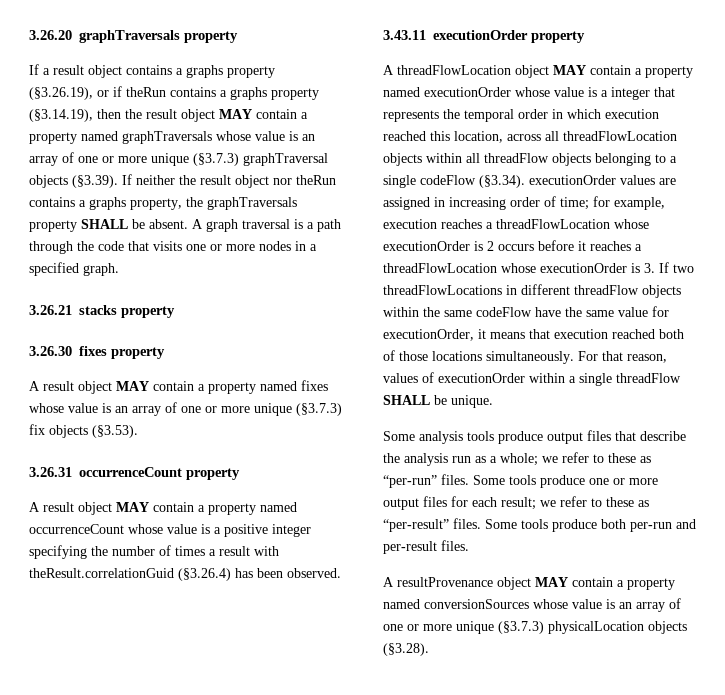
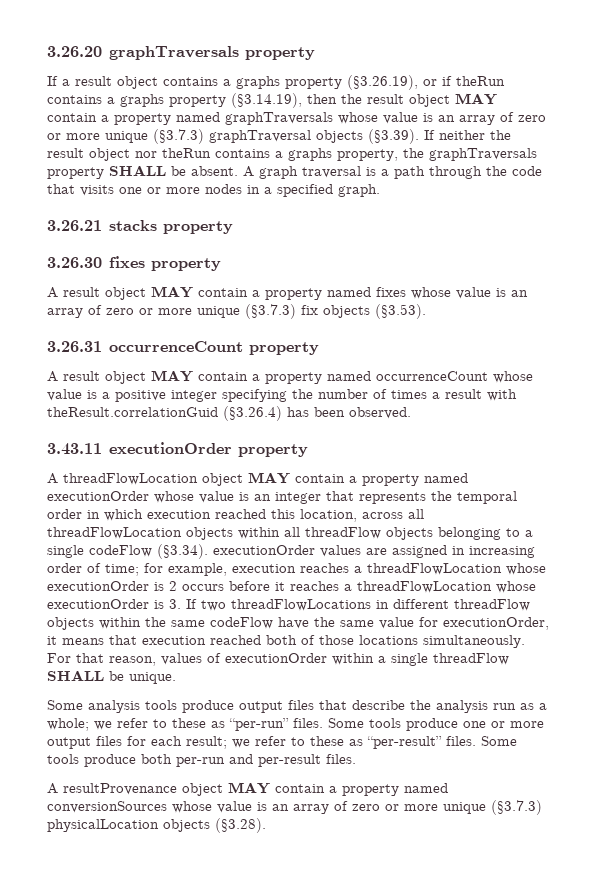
- If a result object contains a graphs property (§3.26.19), or if theRun contains a graphs property (§3.14.19), then the result object MAY contain a property named graphTraversals whose value is an array of one or more unique (§3.7.3) graphTraversal objects (§3.39). If neither the result object nor theRun contains a graphs property, the graphTraversals property SHALL be absent.
+ If a result object contains a graphs property (§3.26.19), or if theRun contains a graphs property (§3.14.19), then the result object MAY contain a property named graphTraversals whose value is an array of zero or more unique (§3.7.3) graphTraversal objects (§3.39). If neither the result object nor theRun contains a graphs property, the graphTraversals property SHALL be absent.
- A result object MAY contain a property named fixes whose value is an array of one or more unique (§3.7.3) fix objects (§3.53).
+ A result object MAY contain a property named fixes whose value is an array of zero or more unique (§3.7.3) fix objects (§3.53).
- A threadFlowLocation object MAY contain a property named executionOrder whose value is a integer that represents the temporal order in which execution reached this location, across all threadFlowLocation objects within all threadFlow objects belonging to a single codeFlow (§3.34). executionOrder values are assigned in increasing order of time;
+ A threadFlowLocation object MAY contain a property named executionOrder whose value is an integer that represents the temporal order in which execution reached this location, across all threadFlowLocation objects within all threadFlow objects belonging to a single codeFlow (§3.34). executionOrder values are assigned in increasing order of time;
- A resultProvenance object MAY contain a property named conversionSources whose value is an array of one or more unique (§3.7.3) physicalLocation objects (§3.28).
+ A resultProvenance object MAY contain a property named conversionSources whose value is an array of zero or more unique (§3.7.3) physicalLocation objects (§3.28).

